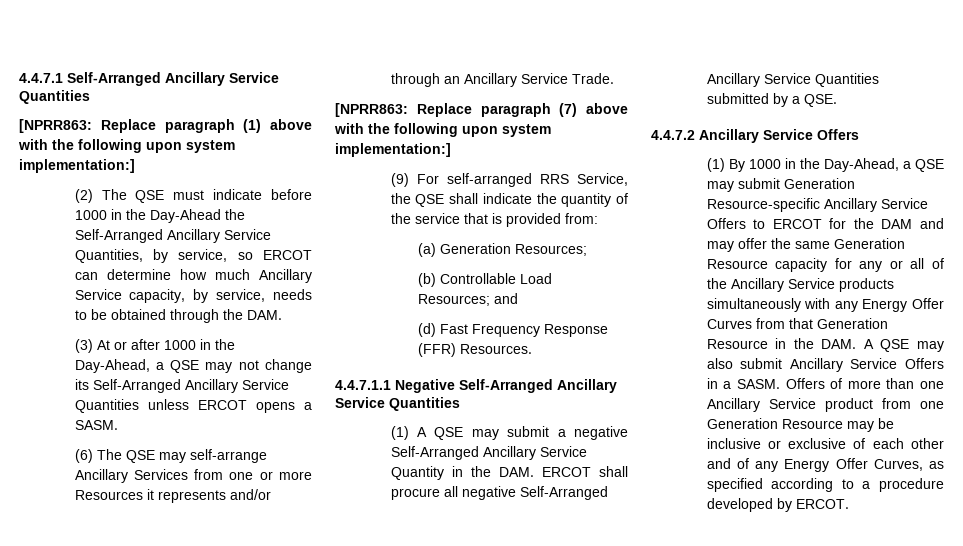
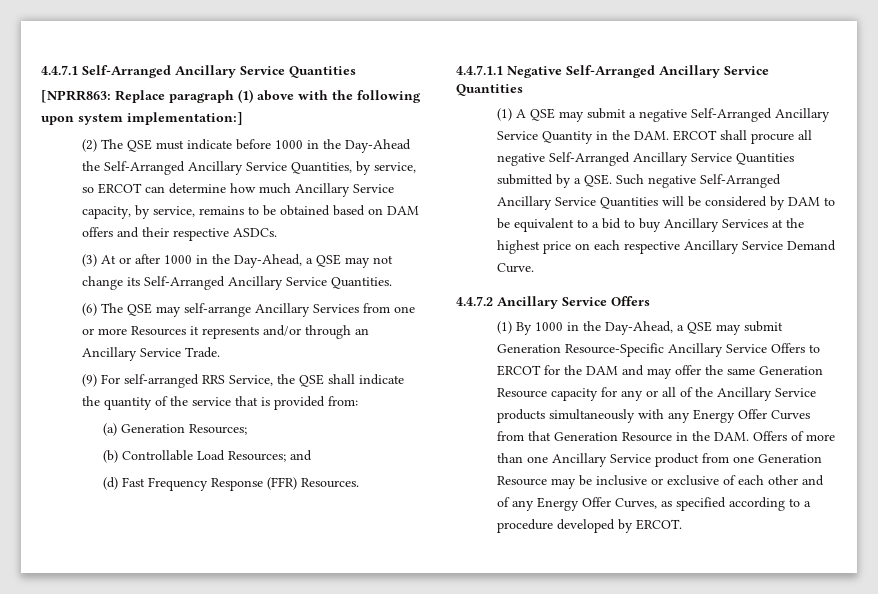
- (2) The QSE must indicate before 1000 in the Day-Ahead the Self-Arranged Ancillary Service Quantities, by service, so ERCOT can determine how much Ancillary Service capacity, by service, needs to be obtained through the DAM.
+ (2) The QSE must indicate before 1000 in the Day-Ahead the Self-Arranged Ancillary Service Quantities, by service, so ERCOT can determine how much Ancillary Service capacity, by service, remains to be obtained based on DAM offers and their respective ASDCs.
- (3) At or after 1000 in the Day-Ahead, a QSE may not change its Self-Arranged Ancillary Service Quantities unless ERCOT opens a SASM.
+ (3) At or after 1000 in the Day-Ahead, a QSE may not change its Self-Arranged Ancillary Service Quantities.
- [NPRR863: Replace paragraph (7) above with the following upon system implementation:]
- (1) A QSE may submit a negative Self-Arranged Ancillary Service Quantity in the DAM. ERCOT shall procure all negative Self-Arranged Ancillary Service Quantities submitted by a QSE.
+ (1) A QSE may submit a negative Self-Arranged Ancillary Service Quantity in the DAM. ERCOT shall procure all negative Self-Arranged Ancillary Service Quantities submitted by a QSE. Such negative Self-Arranged Ancillary Service Quantities will be considered by DAM to be equivalent to a bid to buy Ancillary Services at the highest price on each respective Ancillary Service Demand Curve.
- (1) By 1000 in the Day-Ahead, a QSE may submit Generation Resource-specific Ancillary Service Offers to ERCOT for the DAM and may offer the same Generation Resource capacity for any or all of the Ancillary Service products simultaneously with any Energy Offer Curves from that Generation Resource in the DAM. A QSE may also submit Ancillary Service Offers in a SASM. Offers of more than one Ancillary Service product from one Generation Resource may be inclusive or exclusive of each other and of any Energy Offer Curves, as specified according to a procedure developed by ERCOT.
+ (1) By 1000 in the Day-Ahead, a QSE may submit Generation Resource-Specific Ancillary Service Offers to ERCOT for the DAM and may offer the same Generation Resource capacity for any or all of the Ancillary Service products simultaneously with any Energy Offer Curves from that Generation Resource in the DAM. Offers of more than one Ancillary Service product from one Generation Resource may be inclusive or exclusive of each other and of any Energy Offer Curves, as specified according to a procedure developed by ERCOT.

